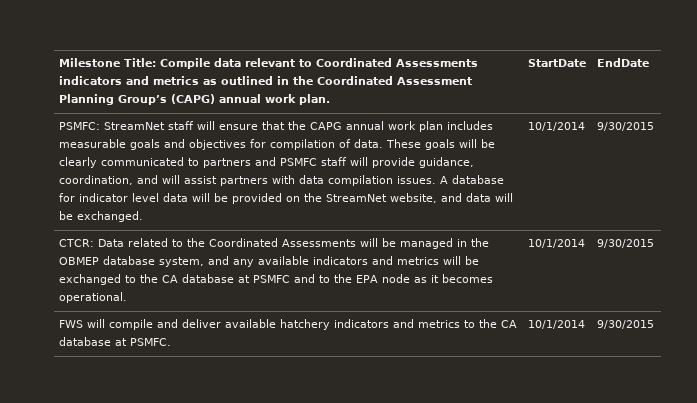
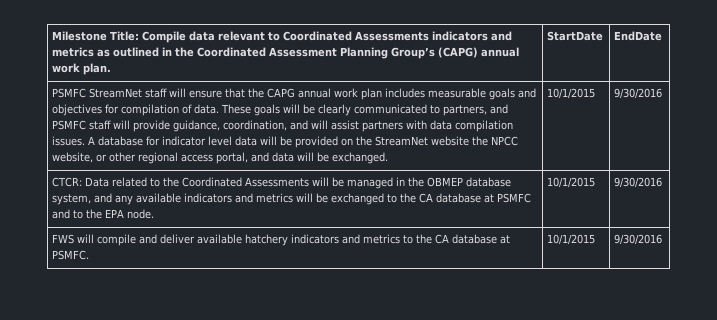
- PSMFC: StreamNet staff will ensure that the CAPG annual work plan includes measurable goals and objectives for compilation of data.
+ PSMFC StreamNet staff will ensure that the CAPG annual work plan includes measurable goals and objectives for compilation of data.
- These goals will be clearly communicated to partners and PSMFC staff will provide guidance, coordination, and will assist partners with data compilation issues.
+ These goals will be clearly communicated to partners, and PSMFC staff will provide guidance, coordination, and will assist partners with data compilation issues.
- A database for indicator level data will be provided on the StreamNet website, and data will be exchanged. | 10/1/2014 | 9/30/2015
+ A database for indicator level data will be provided on the StreamNet website the NPCC website, or other regional access portal, and data will be exchanged. | 10/1/2015 | 9/30/2016
- CTCR: Data related to the Coordinated Assessments will be managed in the OBMEP database system, and any available indicators and metrics will be exchanged to the CA database at PSMFC and to the EPA node as it becomes operational. | 10/1/2014 | 9/30/2015
+ CTCR: Data related to the Coordinated Assessments will be managed in the OBMEP database system, and any available indicators and metrics will be exchanged to the CA database at PSMFC and to the EPA node. | 10/1/2015 | 9/30/2016
- FWS will compile and deliver available hatchery indicators and metrics to the CA database at PSMFC. | 10/1/2014 | 9/30/2015
+ FWS will compile and deliver available hatchery indicators and metrics to the CA database at PSMFC. | 10/1/2015 | 9/30/2016

